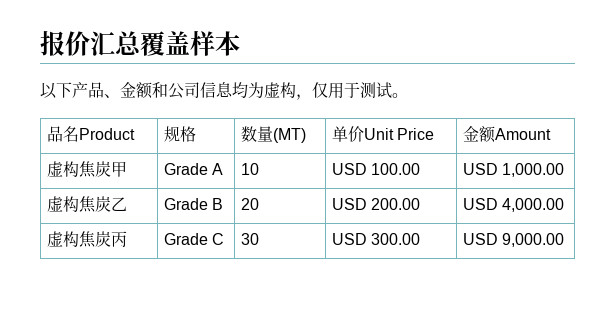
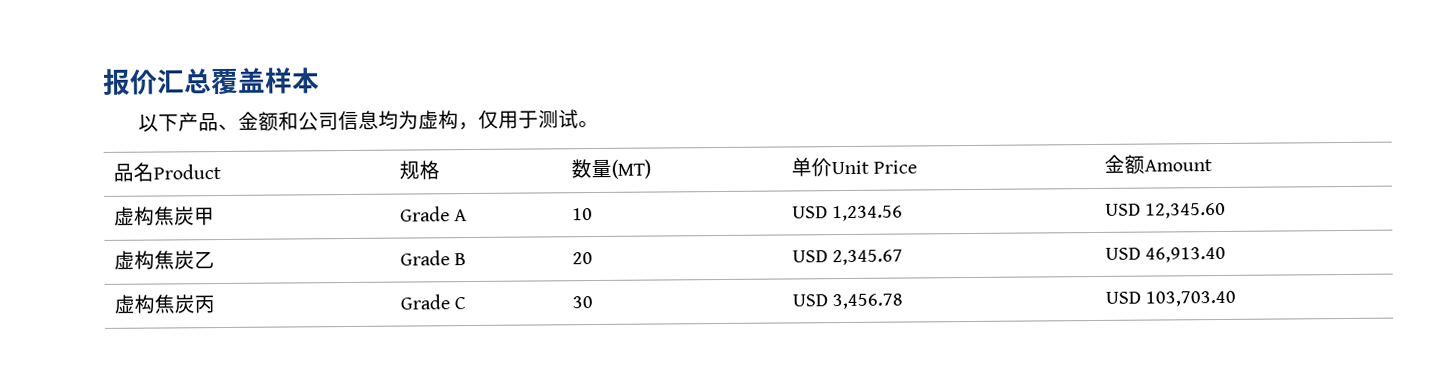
- 虚构焦炭甲 | Grade A | 10 | USD 100.00 | USD 1,000.00
+ 虚构焦炭甲 | Grade A | 10 | USD 1,234.56 | USD 12,345.60
- 虚构焦炭乙 | Grade B | 20 | USD 200.00 | USD 4,000.00
+ 虚构焦炭乙 | Grade B | 20 | USD 2,345.67 | USD 46,913.40
- 虚构焦炭丙 | Grade C | 30 | USD 300.00 | USD 9,000.00
+ 虚构焦炭丙 | Grade C | 30 | USD 3,456.78 | USD 103,703.40

